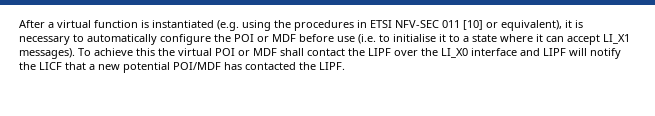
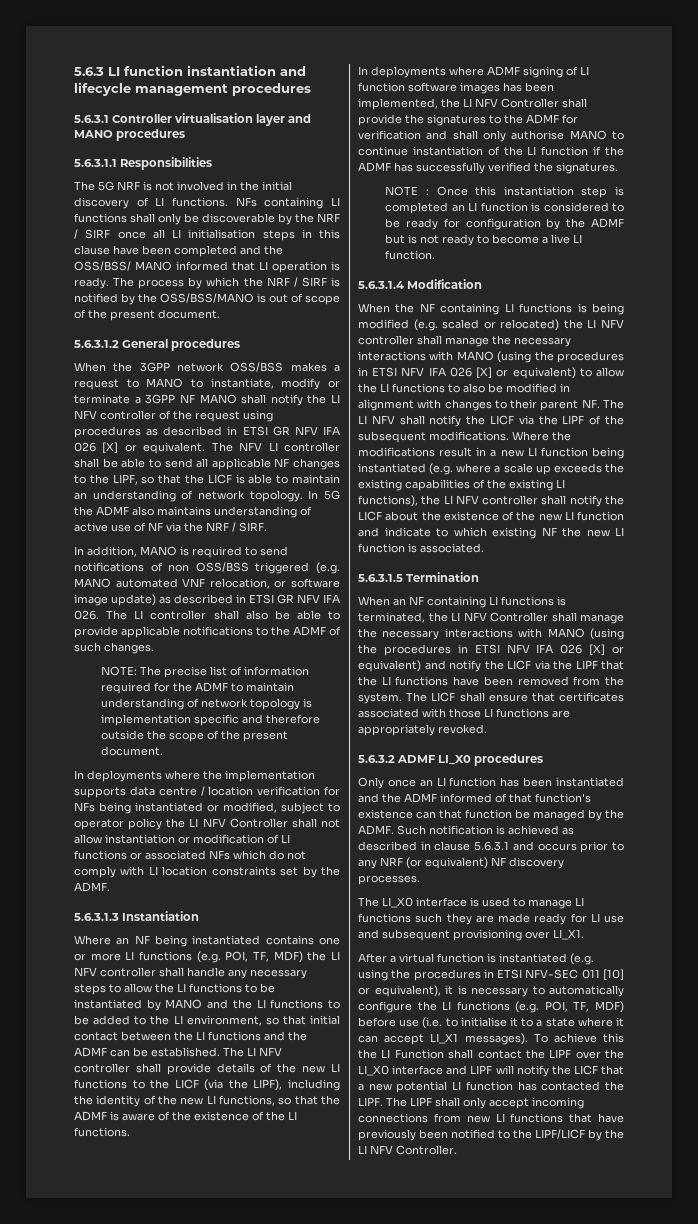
+ 5.6.3 LI function instantiation and lifecycle management procedures
+ 5.6.3.1 Controller virtualisation layer and MANO procedures
+ 5.6.3.1.1 Responsibilities
+ The 5G NRF is not involved in the initial discovery of LI functions. NFs containing LI functions shall only be discoverable by the NRF / SIRF once all LI initialisation steps in this clause have been completed and the OSS/BSS/ MANO informed that LI operation is ready. The process by which the NRF / SIRF is notified by the OSS/BSS/MANO is out of scope of the present document.
+ 5.6.3.1.2 General procedures
+ When the 3GPP network OSS/BSS makes a request to MANO to instantiate, modify or terminate a 3GPP NF MANO shall notify the LI NFV controller of the request using procedures as described in ETSI GR NFV IFA 026 [X] or equivalent. The NFV LI controller shall be able to send all applicable NF changes to the LIPF, so that the LICF is able to maintain an understanding of network topology. In 5G the ADMF also maintains understanding of active use of NF via the NRF / SIRF.
+ In addition, MANO is required to send notifications of non OSS/BSS triggered (e.g. MANO automated VNF relocation, or software image update) as described in ETSI GR NFV IFA 026. The LI controller shall also be able to provide applicable notifications to the ADMF of such changes.
+ NOTE: The precise list of information required for the ADMF to maintain understanding of network topology is implementation specific and therefore outside the scope of the present document.
+ In deployments where the implementation supports data centre / location verification for NFs being instantiated or modified, subject to operator policy the LI NFV Controller shall not allow instantiation or modification of LI functions or associated NFs which do not comply with LI location constraints set by the ADMF.
+ 5.6.3.1.3 Instantiation
+ Where an NF being instantiated contains one or more LI functions (e.g. POI, TF, MDF) the LI NFV controller shall handle any necessary steps to allow the LI functions to be instantiated by MANO and the LI functions to be added to the LI environment, so that initial contact between the LI functions and the ADMF can be established. The LI NFV controller shall provide details of the new LI functions to the LICF (via the LIPF), including the identity of the new LI functions, so that the ADMF is aware of the existence of the LI functions.
+ In deployments where ADMF signing of LI function software images has been implemented, the LI NFV Controller shall provide the signatures to the ADMF for verification and shall only authorise MANO to continue instantiation of the LI function if the ADMF has successfully verified the signatures.
+ NOTE : Once this instantiation step is completed an LI function is considered to be ready for configuration by the ADMF but is not ready to become a live LI function.
+ 5.6.3.1.4 Modification
+ When the NF containing LI functions is being modified (e.g. scaled or relocated) the LI NFV controller shall manage the necessary interactions with MANO (using the procedures in ETSI NFV IFA 026 [X] or equivalent) to allow the LI functions to also be modified in alignment with changes to their parent NF. The LI NFV shall notify the LICF via the LIPF of the subsequent modifications. Where the modifications result in a new LI function being instantiated (e.g. where a scale up exceeds the existing capabilities of the existing LI functions), the LI NFV controller shall notify the LICF about the existence of the new LI function and indicate to which existing NF the new LI function is associated.
+ 5.6.3.1.5 Termination
+ When an NF containing LI functions is terminated, the LI NFV Controller shall manage the necessary interactions with MANO (using the procedures in ETSI NFV IFA 026 [X] or equivalent) and notify the LICF via the LIPF that the LI functions have been removed from the system. The LICF shall ensure that certificates associated with those LI functions are appropriately revoked.
+ 5.6.3.2 ADMF LI_X0 procedures
+ Only once an LI function has been instantiated and the ADMF informed of that function's existence can that function be managed by the ADMF. Such notification is achieved as described in clause 5.6.3.1 and occurs prior to any NRF (or equivalent) NF discovery processes.
+ The LI_X0 interface is used to manage LI functions such they are made ready for LI use and subsequent provisioning over LI_X1.
- After a virtual function is instantiated (e.g. using the procedures in ETSI NFV-SEC 011 [10] or equivalent), it is necessary to automatically configure the POI or MDF before use (i.e. to initialise it to a state where it can accept LI_X1 messages).
+ After a virtual function is instantiated (e.g. using the procedures in ETSI NFV-SEC 011 [10] or equivalent), it is necessary to automatically configure the LI functions (e.g. POI, TF, MDF) before use (i.e. to initialise it to a state where it can accept LI_X1 messages).
- To achieve this the virtual POI or MDF shall contact the LIPF over the LI_X0 interface and LIPF will notify the LICF that a new potential POI/MDF has contacted the LIPF.
+ To achieve this the LI Function shall contact the LIPF over the LI_X0 interface and LIPF will notify the LICF that a new potential LI function has contacted the LIPF.
+ The LIPF shall only accept incoming connections from new LI functions that have previously been notified to the LIPF/LICF by the LI NFV Controller.

